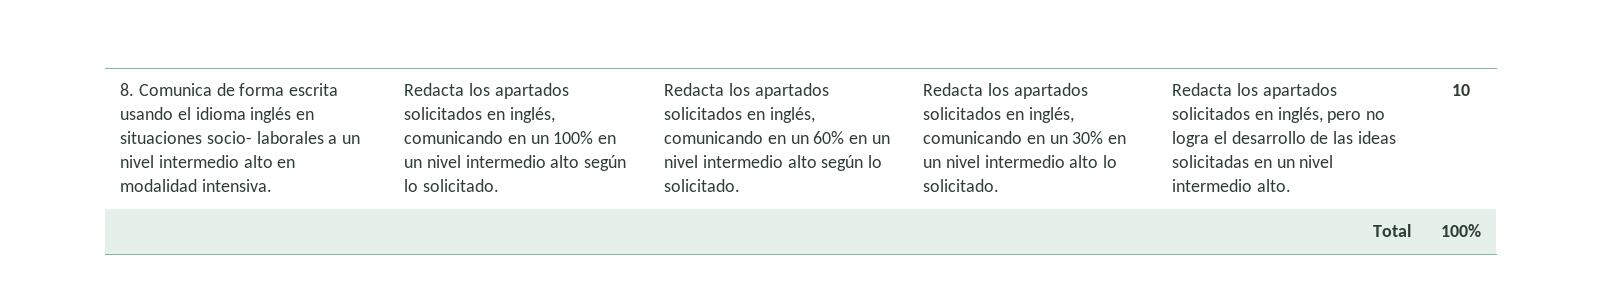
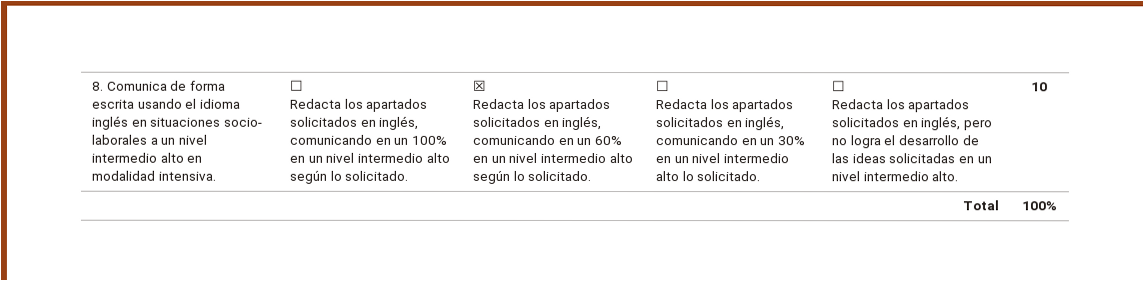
- 8. Comunica de forma escrita usando el idioma inglés en situaciones socio- laborales a un nivel intermedio alto en modalidad intensiva.
+ 8. Comunica de forma escrita usando el idioma inglés en situaciones socio- laborales a un nivel intermedio alto en modalidad intensiva. | ☐
+ ☒
- Redacta los apartados solicitados en inglés, comunicando en un 60% en un nivel intermedio alto según lo solicitado.
+ Redacta los apartados solicitados en inglés, comunicando en un 60% en un nivel intermedio alto según lo solicitado. | ☐
- Redacta los apartados solicitados en inglés, comunicando en un 30% en un nivel intermedio alto lo solicitado.
+ Redacta los apartados solicitados en inglés, comunicando en un 30% en un nivel intermedio alto lo solicitado. | ☐

